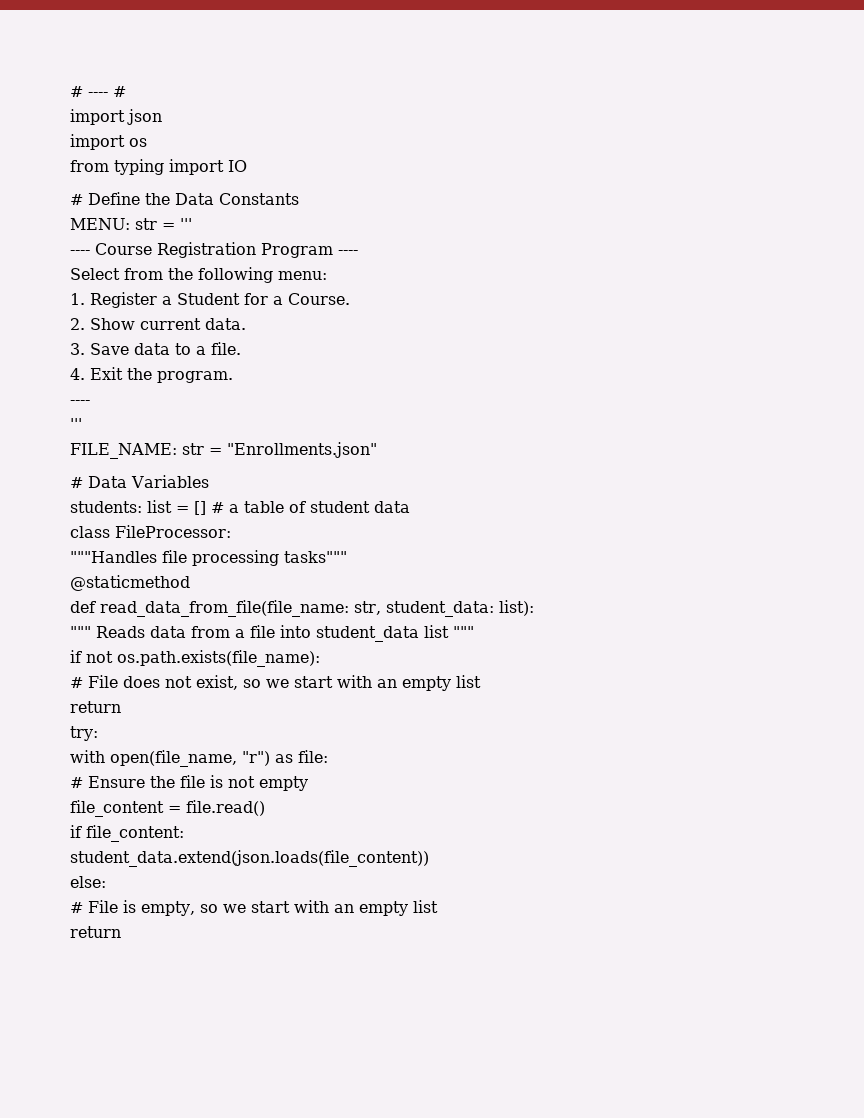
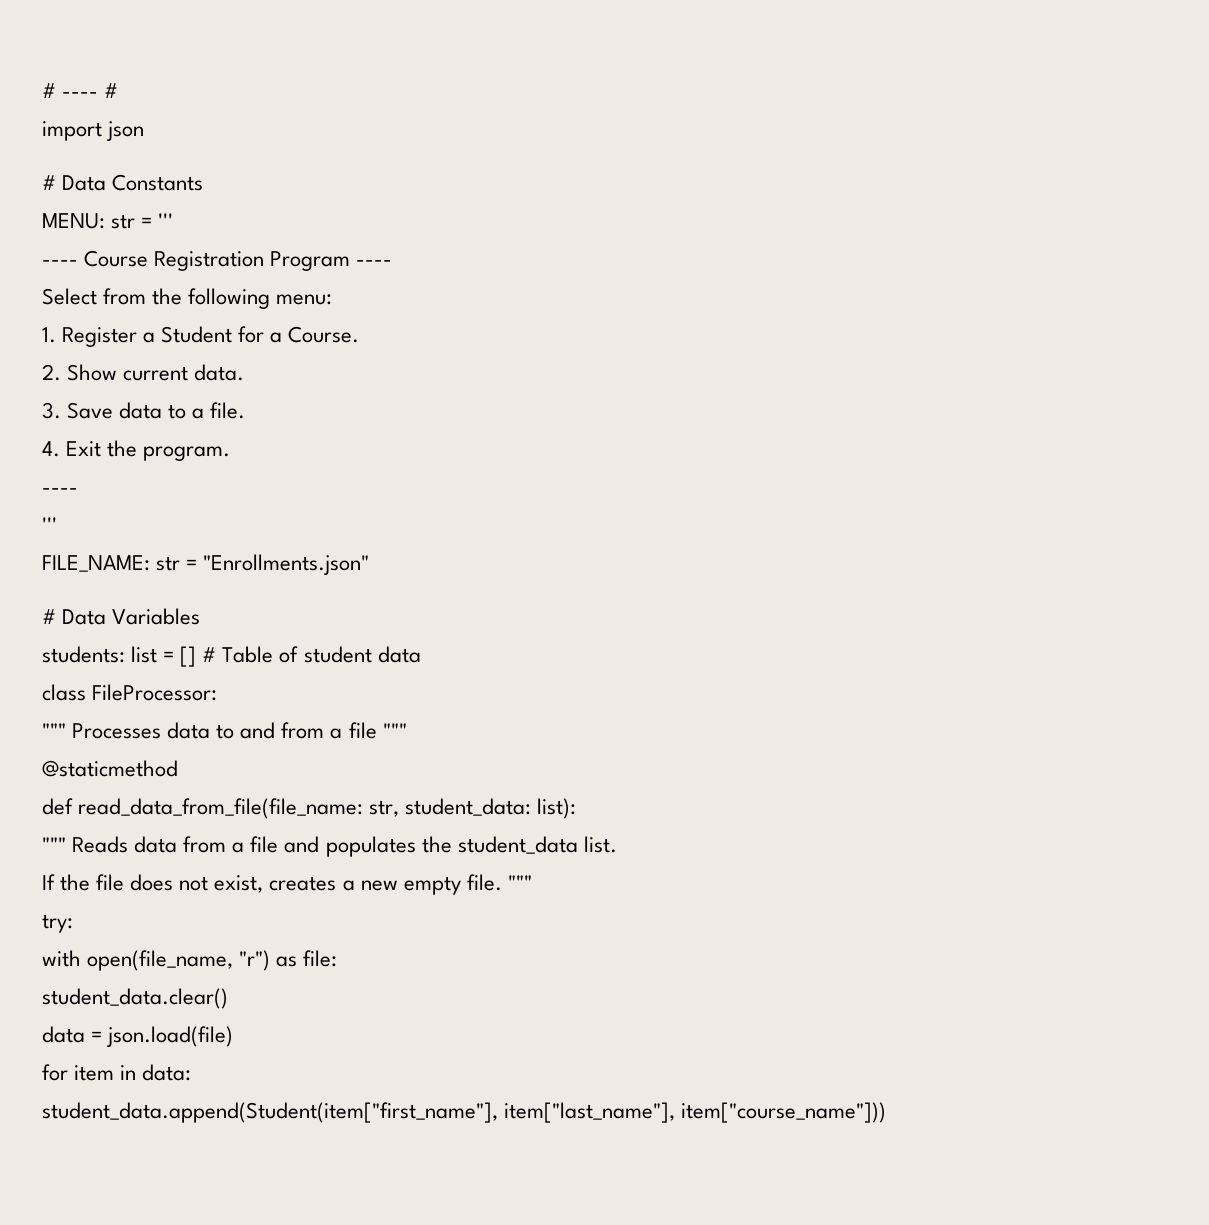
- import os
- from typing import IO
- # Define the Data Constants
+ # Data Constants
- students: list = [] # a table of student data
+ students: list = [] # Table of student data
- """Handles file processing tasks"""
+ """ Processes data to and from a file """
- """ Reads data from a file into student_data list """
- if not os.path.exists(file_name):
- # File does not exist, so we start with an empty list
- return
+ """ Reads data from a file and populates the student_data list.
+ If the file does not exist, creates a new empty file. """
- # Ensure the file is not empty
- file_content = file.read()
- if file_content:
- student_data.extend(json.loads(file_content))
- else:
- # File is empty, so we start with an empty list
- return
+ student_data.clear()
+ data = json.load(file)
+ for item in data:
+ student_data.append(Student(item["first_name"], item["last_name"], item["course_name"]))

